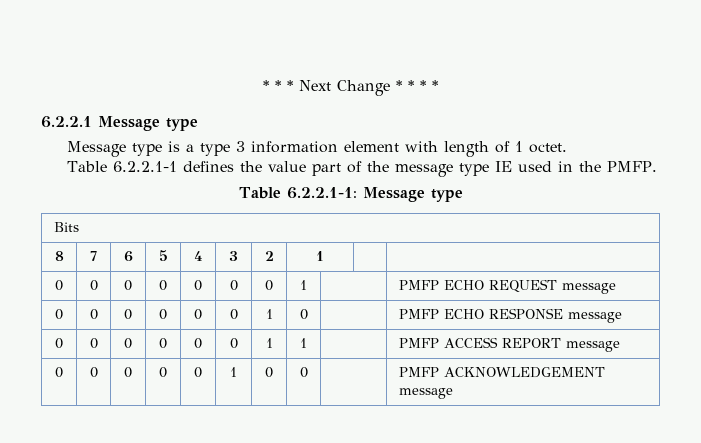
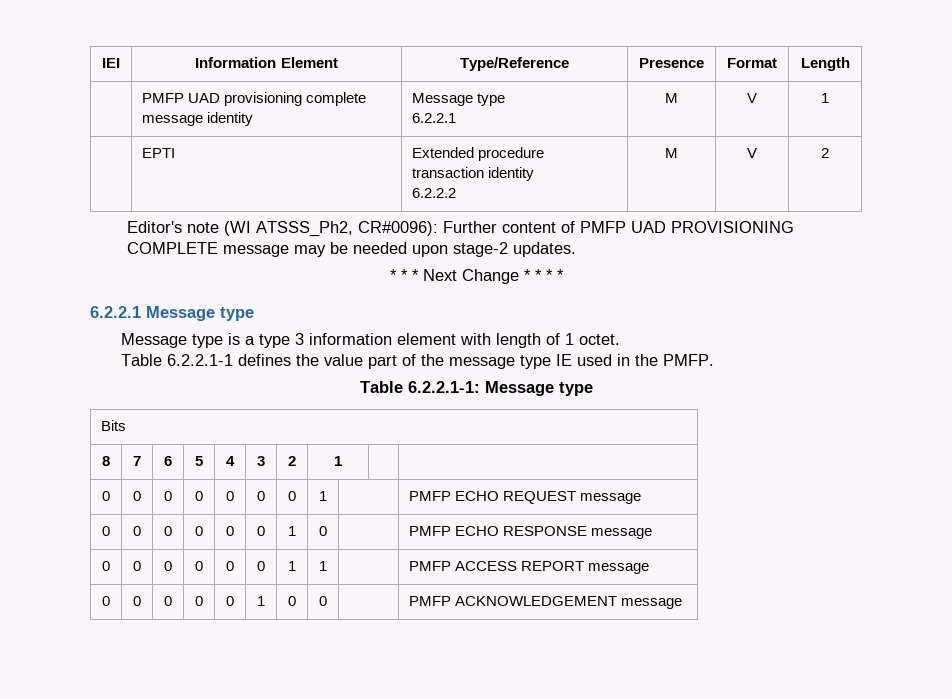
+ IEI | Information Element | Type/Reference | Presence | Format | Length
+ | PMFP UAD provisioning complete message identity | Message type
+ 6.2.2.1 | M | V | 1
+ | EPTI | Extended procedure transaction identity
+ 6.2.2.2 | M | V | 2
+ Editor's note (WI ATSSS_Ph2, CR#0096): Further content of PMFP UAD PROVISIONING COMPLETE message may be needed upon stage-2 updates.

